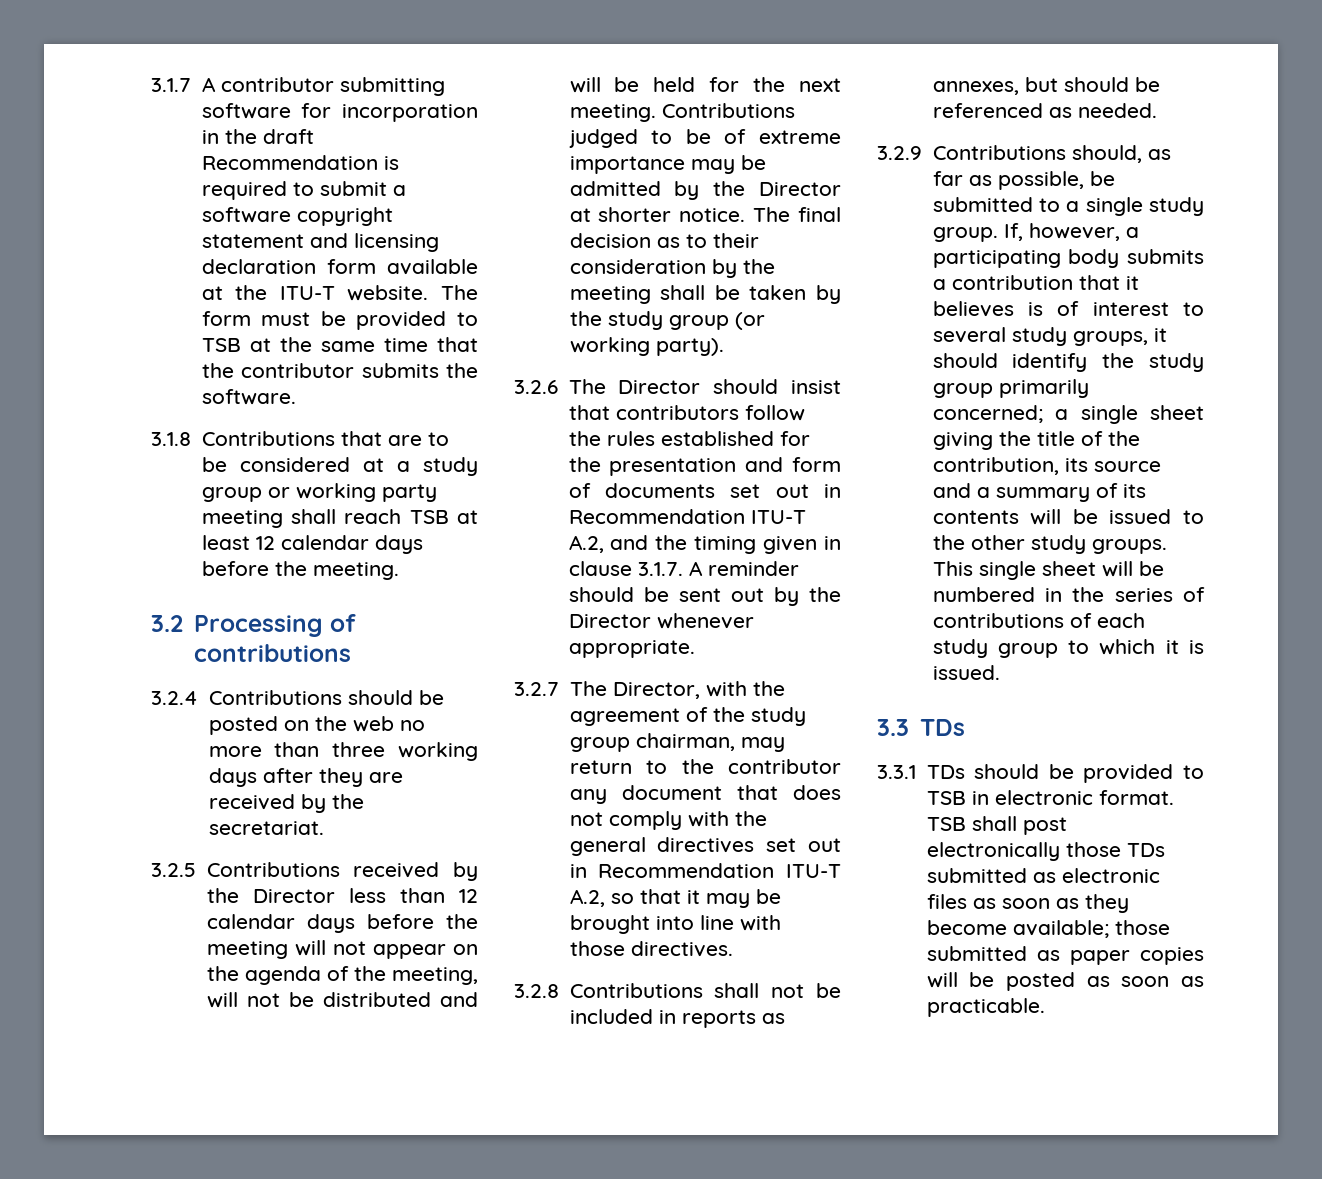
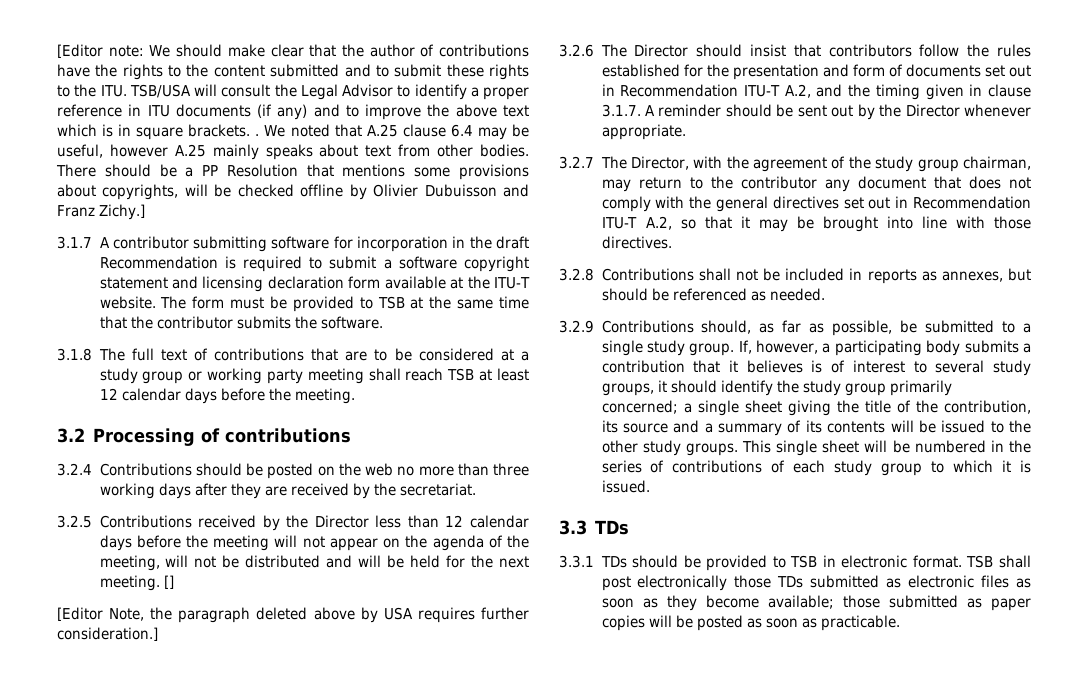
+ [Editor note: We should make clear that the author of contributions have the rights to the content submitted and to submit these rights to the ITU. TSB/USA will consult the Legal Advisor to identify a proper reference in ITU documents (if any) and to improve the above text which is in square brackets. . We noted that A.25 clause 6.4 may be useful, however A.25 mainly speaks about text from other bodies. There should be a PP Resolution that mentions some provisions about copyrights, will be checked offline by Olivier Dubuisson and Franz Zichy.]
- 3.1.8 Contributions that are to be considered at a study group or working party meeting shall reach TSB at least 12 calendar days before the meeting.
+ 3.1.8 The full text of contributions that are to be considered at a study group or working party meeting shall reach TSB at least 12 calendar days before the meeting.
- Contributions judged to be of extreme importance may be admitted by the Director at shorter notice. The final decision as to their consideration by the meeting shall be taken by the study group (or working party).
+ []
+ [Editor Note, the paragraph deleted above by USA requires further consideration.]

